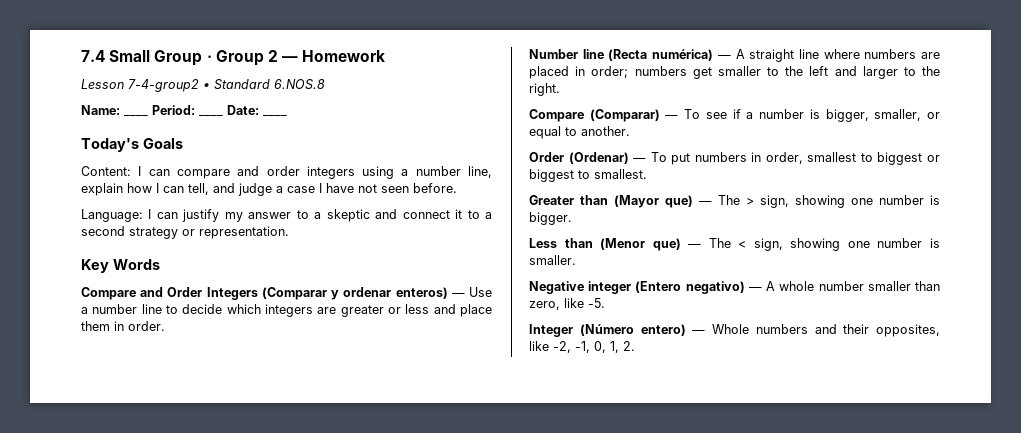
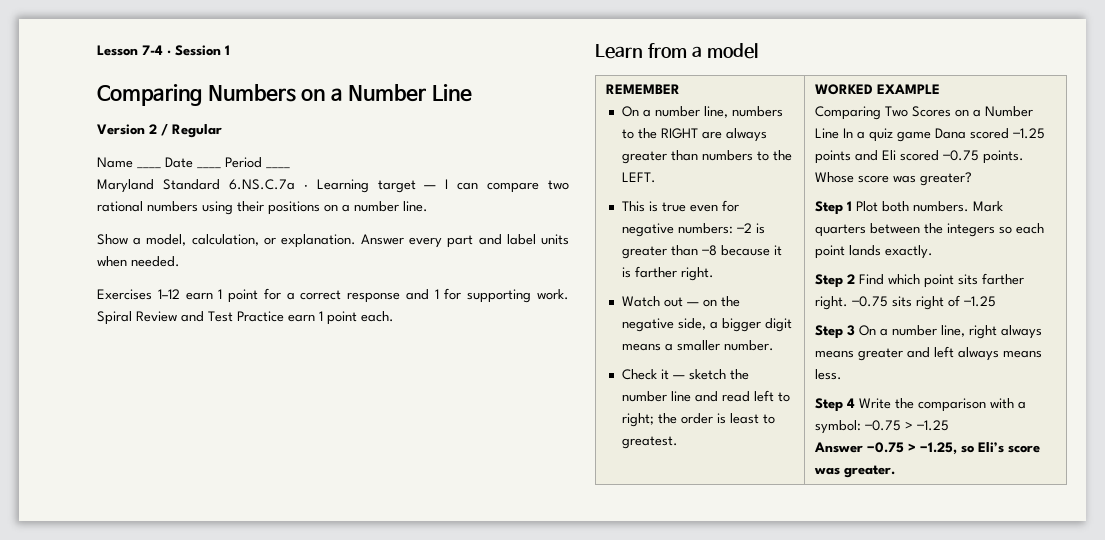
- 7.4 Small Group · Group 2 — Homework
- Lesson 7-4-group2 • Standard 6.NOS.8
- Name: ____ Period: ____ Date: ____
- Today's Goals
- Content: I can compare and order integers using a number line, explain how I can tell, and judge a case I have not seen before.
- Language: I can justify my answer to a skeptic and connect it to a second strategy or representation.
- Key Words
- Compare and Order Integers (Comparar y ordenar enteros) — Use a number line to decide which integers are greater or less and place them in order.
- Number line (Recta numérica) — A straight line where numbers are placed in order; numbers get smaller to the left and larger to the right.
- Compare (Comparar) — To see if a number is bigger, smaller, or equal to another.
- Order (Ordenar) — To put numbers in order, smallest to biggest or biggest to smallest.
- Greater than (Mayor que) — The > sign, showing one number is bigger.
- Less than (Menor que) — The < sign, showing one number is smaller.
- Negative integer (Entero negativo) — A whole number smaller than zero, like -5.
- Integer (Número entero) — Whole numbers and their opposites, like -2, -1, 0, 1, 2.
+ Lesson 7-4 · Session 1
+ Comparing Numbers on a Number Line
+ Version 2 / Regular
+ Name ____ Date ____ Period ____
+ Maryland Standard 6.NS.C.7a · Learning target — I can compare two rational numbers using their positions on a number line.
+ Show a model, calculation, or explanation. Answer every part and label units when needed.
+ Exercises 1–12 earn 1 point for a correct response and 1 for supporting work. Spiral Review and Test Practice earn 1 point each.
+ Learn from a model
+ REMEMBER
+ On a number line, numbers to the RIGHT are always greater than numbers to the LEFT.
+ This is true even for negative numbers: −2 is greater than −8 because it is farther right.
+ Watch out — on the negative side, a bigger digit means a smaller number.
+ Check it — sketch the number line and read left to right; the order is least to greatest. | WORKED EXAMPLE
+ Comparing Two Scores on a Number Line In a quiz game Dana scored −1.25 points and Eli scored −0.75 points. Whose score was greater?
+ Step 1 Plot both numbers. Mark quarters between the integers so each point lands exactly.
+ Step 2 Find which point sits farther right. −0.75 sits right of −1.25
+ Step 3 On a number line, right always means greater and left always means less.
+ Step 4 Write the comparison with a symbol: −0.75 > −1.25
+ Answer −0.75 > −1.25, so Eli’s score was greater.

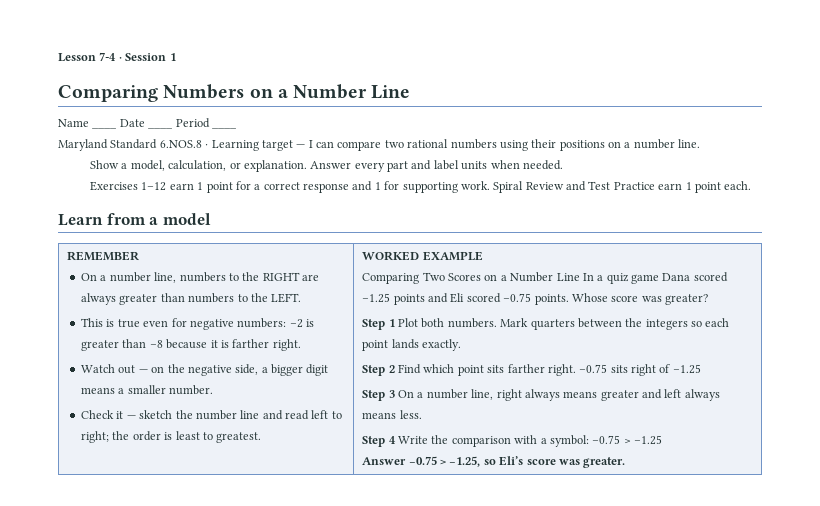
- Version 2 / Regular
- Maryland Standard 6.NS.C.7a · Learning target — I can compare two rational numbers using their positions on a number line.
+ Maryland Standard 6.NOS.8 · Learning target — I can compare two rational numbers using their positions on a number line.

